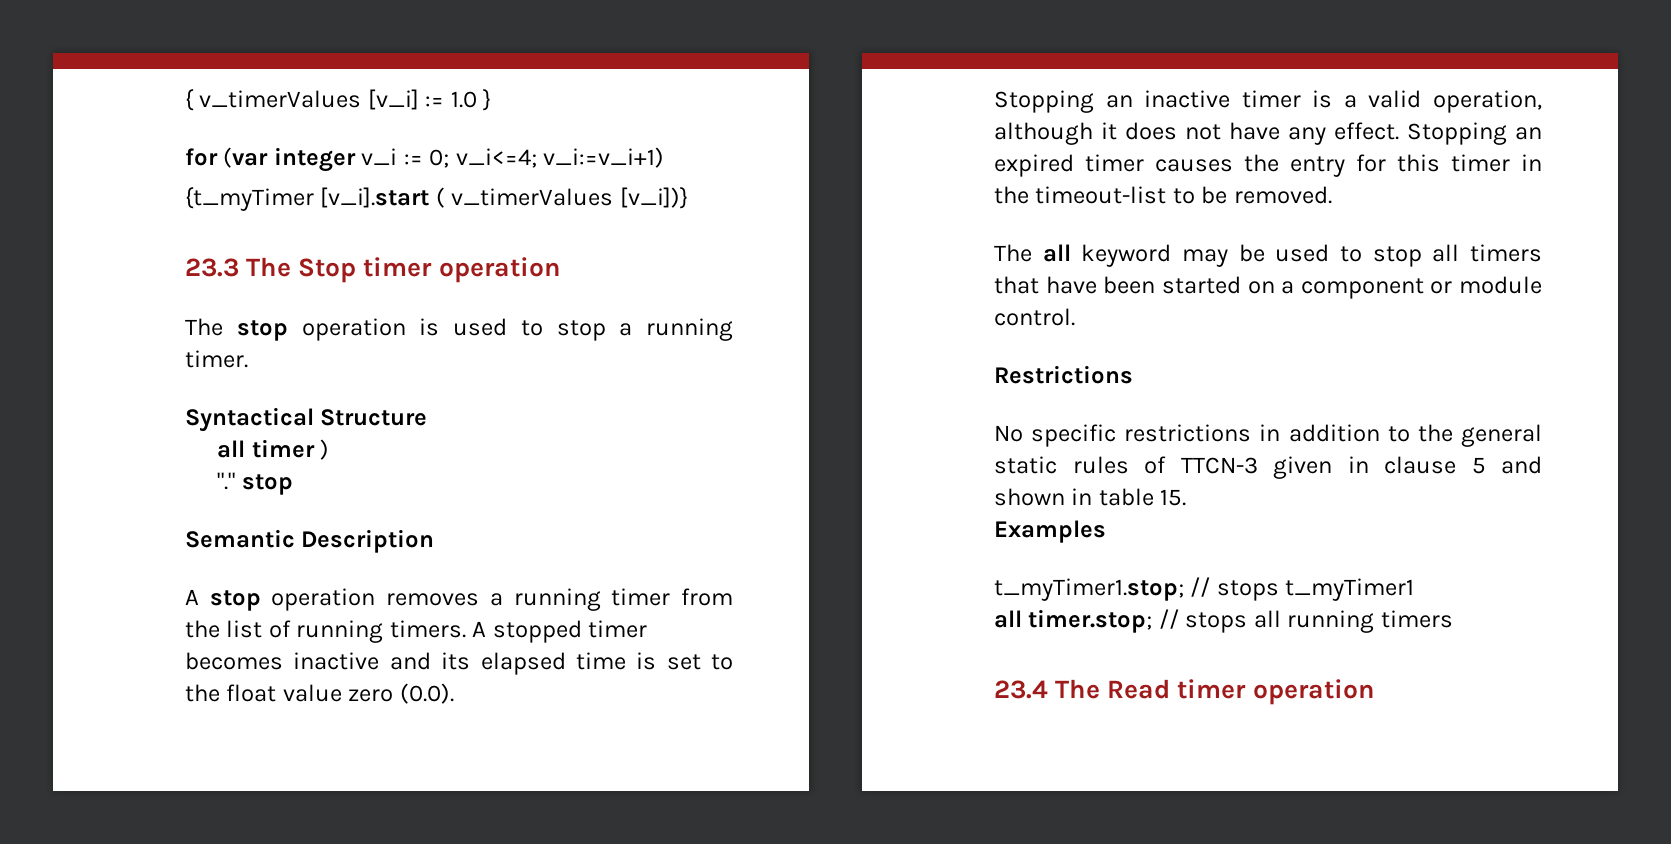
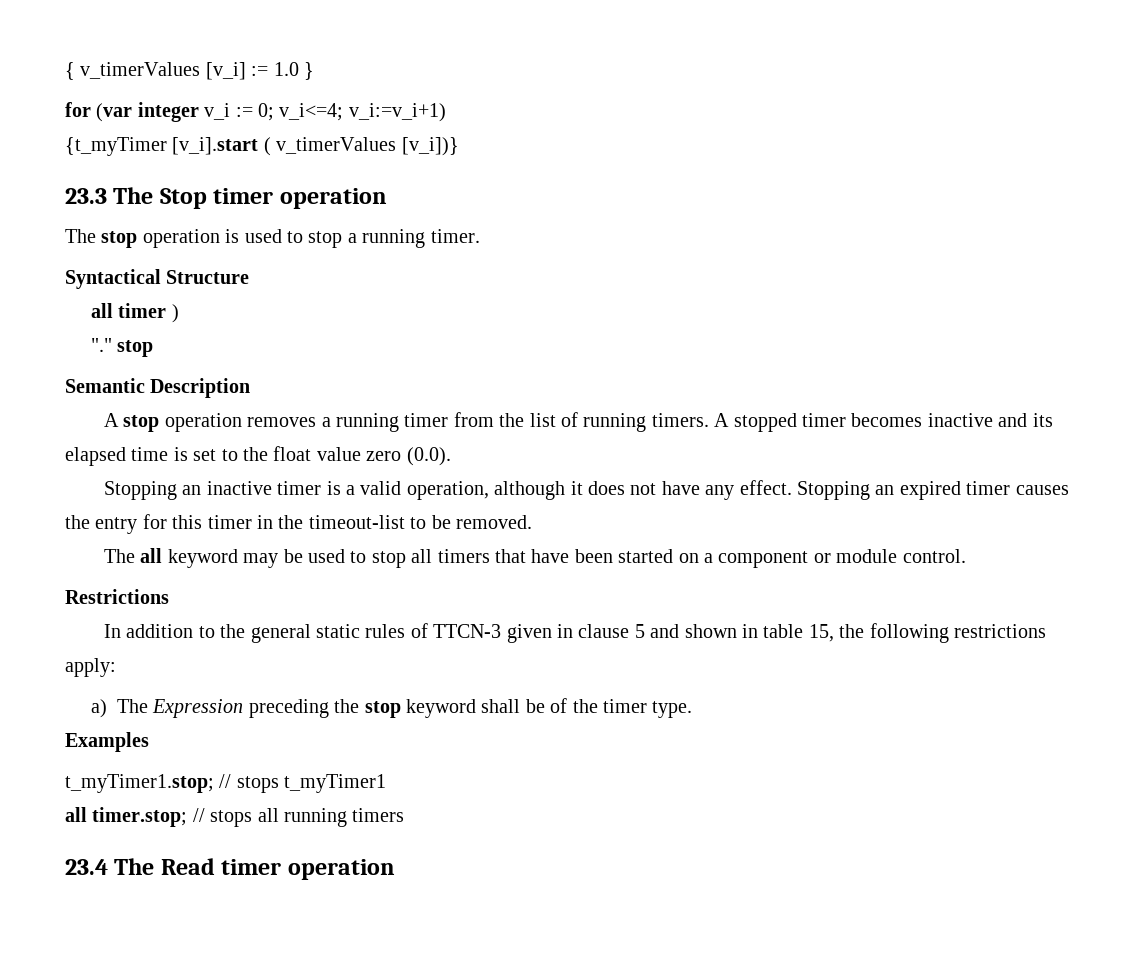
- No specific restrictions in addition to the general static rules of TTCN-3 given in clause 5 and shown in table 15.
+ In addition to the general static rules of TTCN-3 given in clause 5 and shown in table 15, the following restrictions apply:
+ a) The Expression preceding the stop keyword shall be of the timer type.

